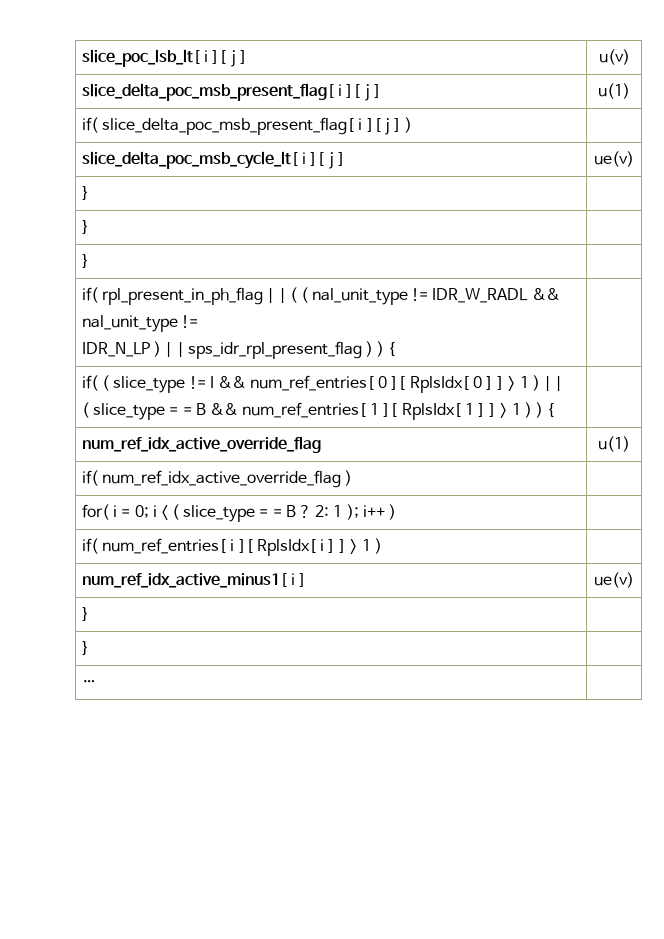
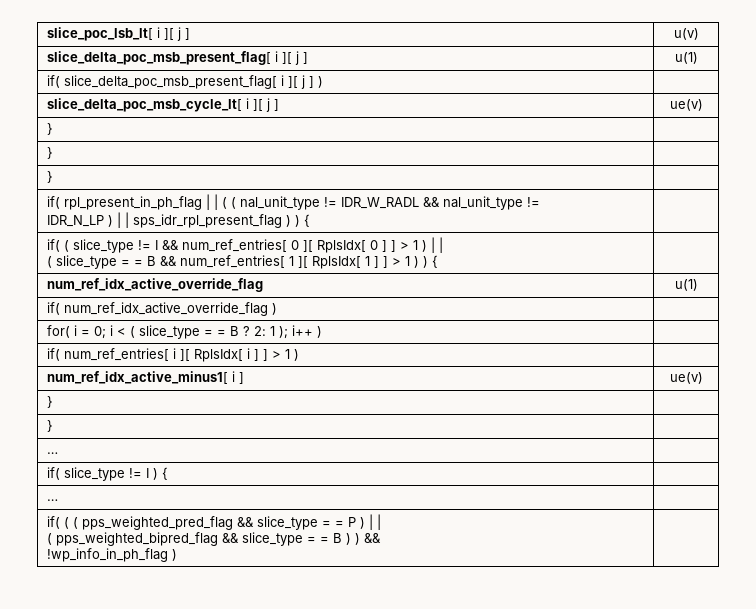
+ if( slice_type != I ) { |
+ … |
+ if( ( ( pps_weighted_pred_flag && slice_type = = P ) | |
+ ( pps_weighted_bipred_flag && slice_type = = B ) ) &&
+ !wp_info_in_ph_flag ) |

